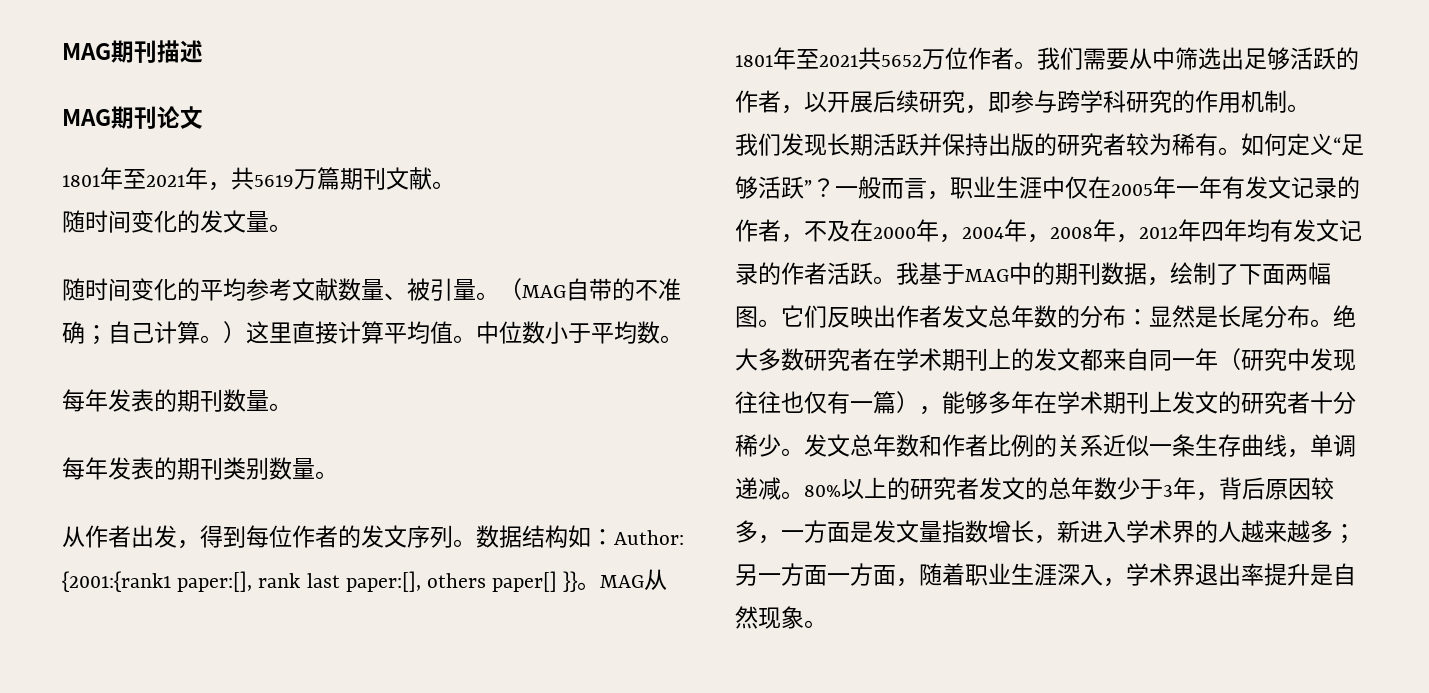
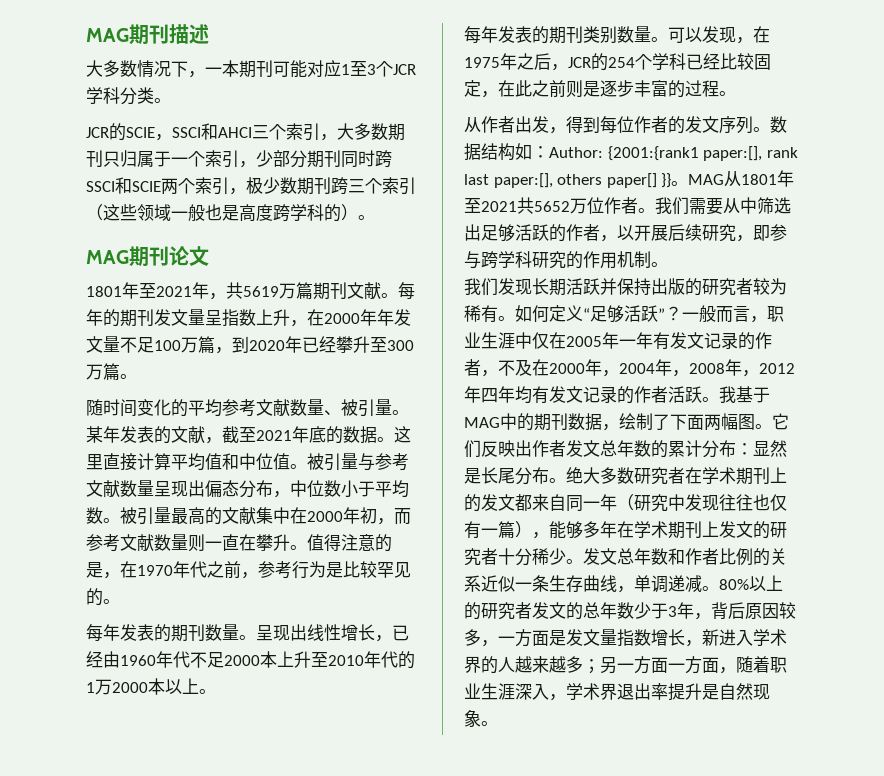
+ 大多数情况下，一本期刊可能对应1至3个JCR学科分类。
+ JCR的SCIE，SSCI和AHCI三个索引，大多数期刊只归属于一个索引，少部分期刊同时跨SSCI和SCIE两个索引，极少数期刊跨三个索引（这些领域一般也是高度跨学科的）。
- 1801年至2021年，共5619万篇期刊文献。
- 随时间变化的发文量。
+ 1801年至2021年，共5619万篇期刊文献。每年的期刊发文量呈指数上升，在2000年年发文量不足100万篇，到2020年已经攀升至300万篇。
- （MAG自带的不准确；自己计算。）这里直接计算平均值。中位数小于平均数。
+ 某年发表的文献，截至2021年底的数据。这里直接计算平均值和中位值。被引量与参考文献数量呈现出偏态分布，中位数小于平均数。被引量最高的文献集中在2000年初，而参考文献数量则一直在攀升。值得注意的是，在1970年代之前，参考行为是比较罕见的。
+ 呈现出线性增长，已经由1960年代不足2000本上升至2010年代的1万2000本以上。
+ 可以发现，在1975年之后，JCR的254个学科已经比较固定，在此之前则是逐步丰富的过程。
- 它们反映出作者发文总年数的分布：显然是长尾分布。
+ 它们反映出作者发文总年数的累计分布：显然是长尾分布。

